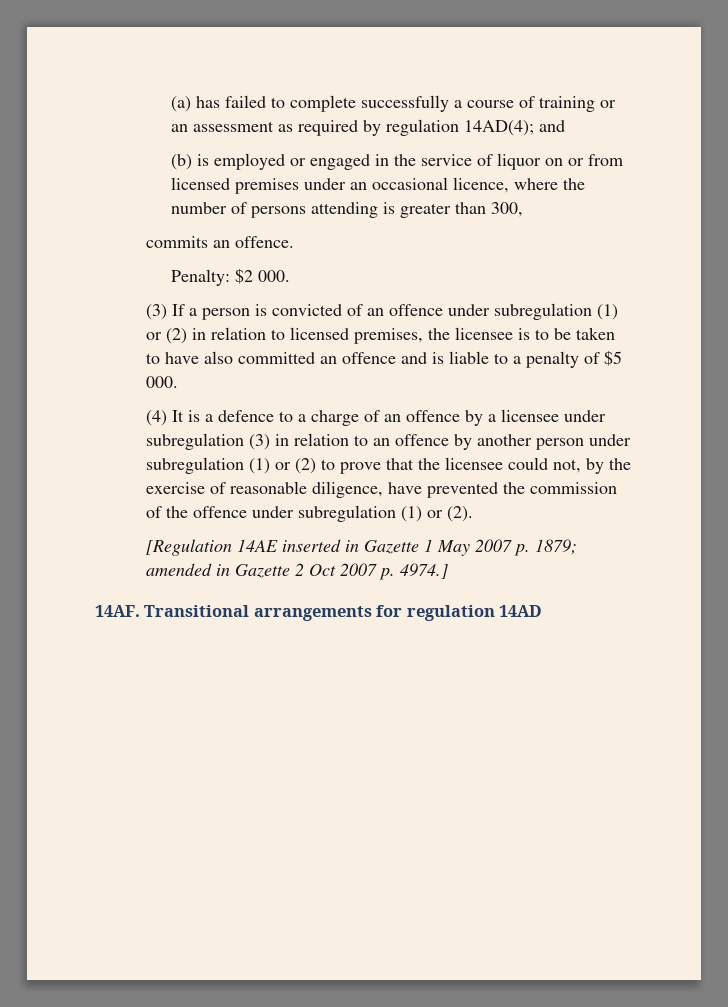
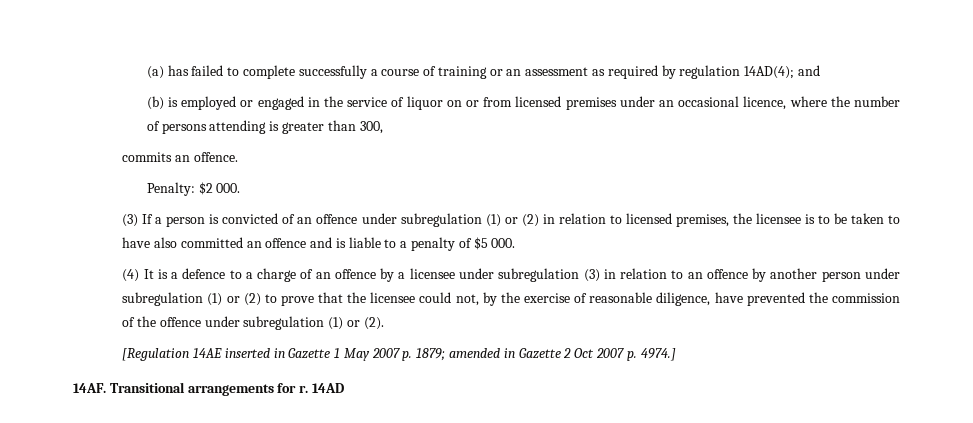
- Transitional arrangements for regulation 14AD
+ Transitional arrangements for r. 14AD

